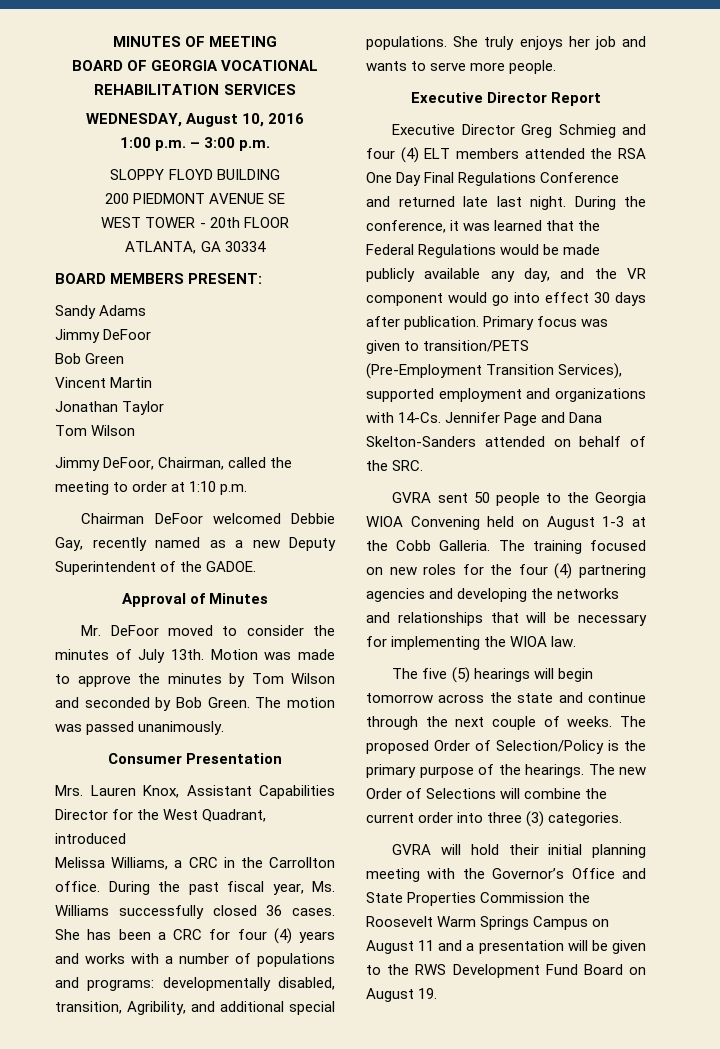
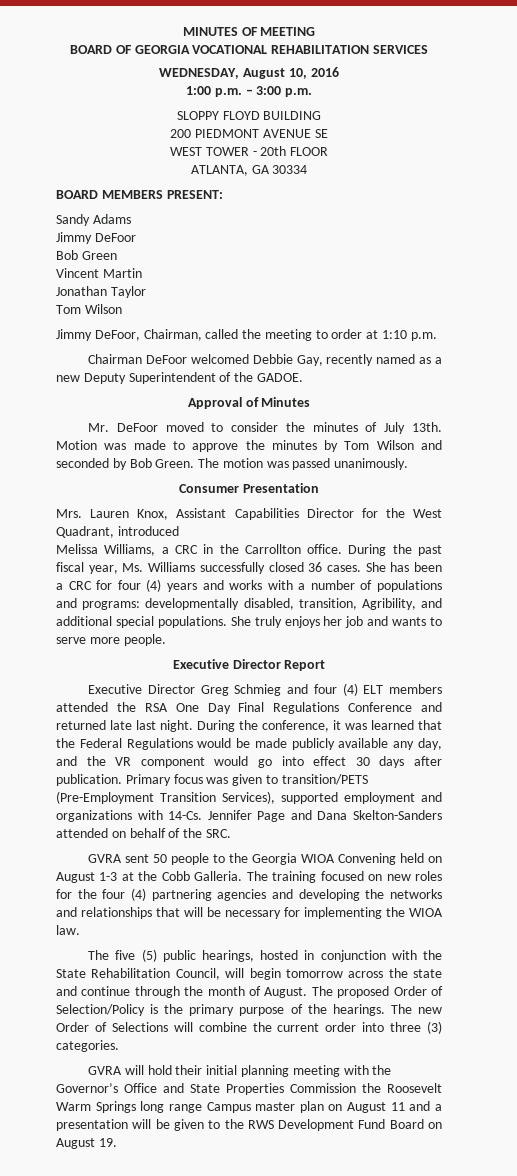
- The five (5) hearings will begin tomorrow across the state and continue through the next couple of weeks.
+ The five (5) public hearings, hosted in conjunction with the State Rehabilitation Council, will begin tomorrow across the state and continue through the month of August.
- GVRA will hold their initial planning meeting with the Governor’s Office and State Properties Commission the Roosevelt Warm Springs Campus on August 11 and a presentation will be given to the RWS Development Fund Board on August 19.
+ GVRA will hold their initial planning meeting with the Governor’s Office and State Properties Commission the Roosevelt Warm Springs long range Campus master plan on August 11 and a presentation will be given to the RWS Development Fund Board on August 19.

